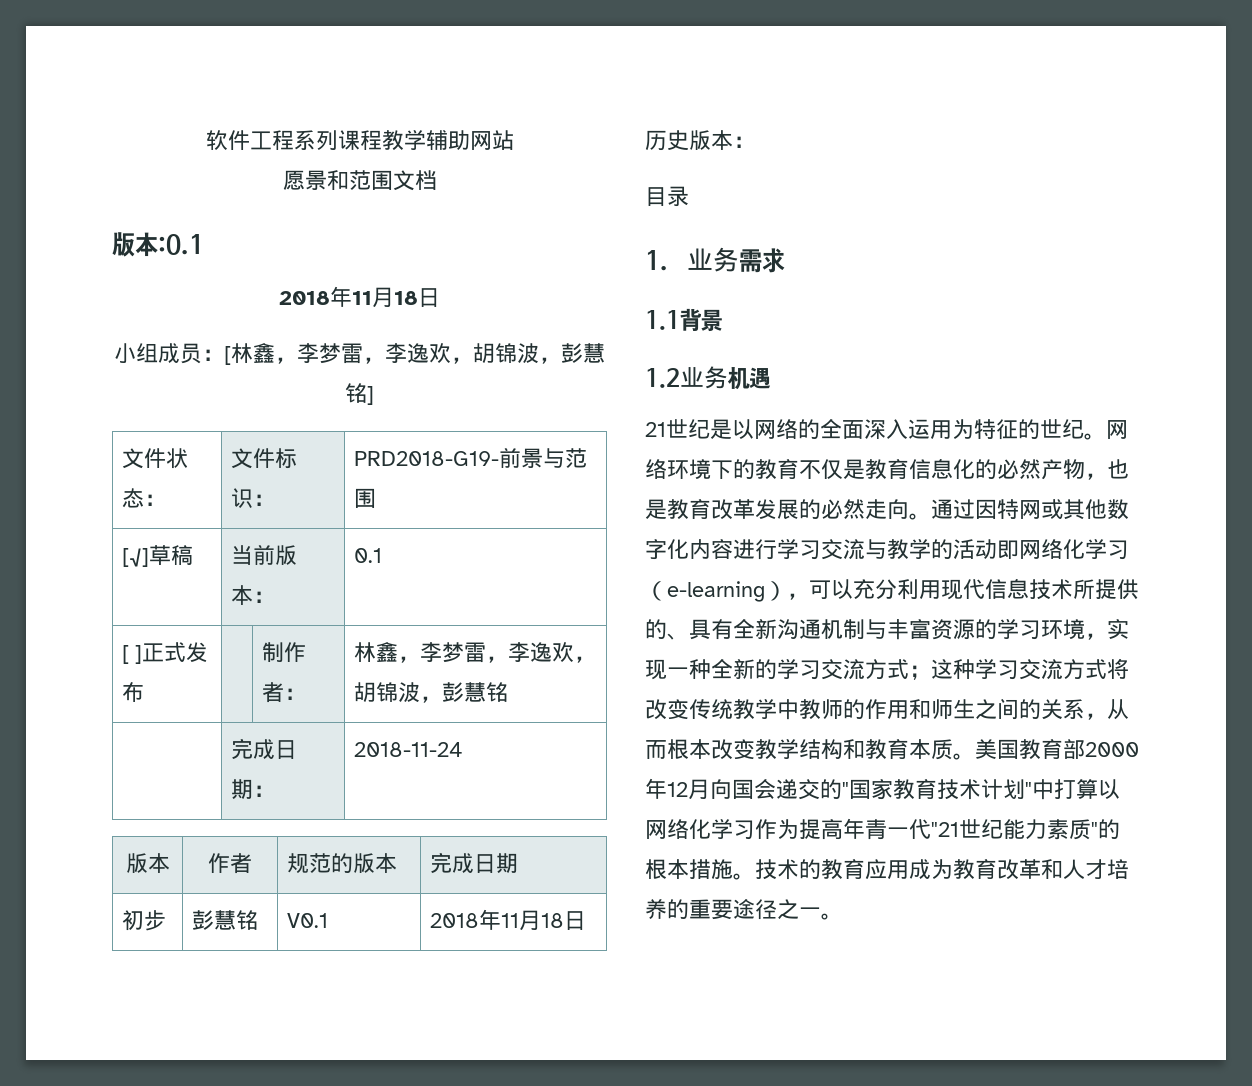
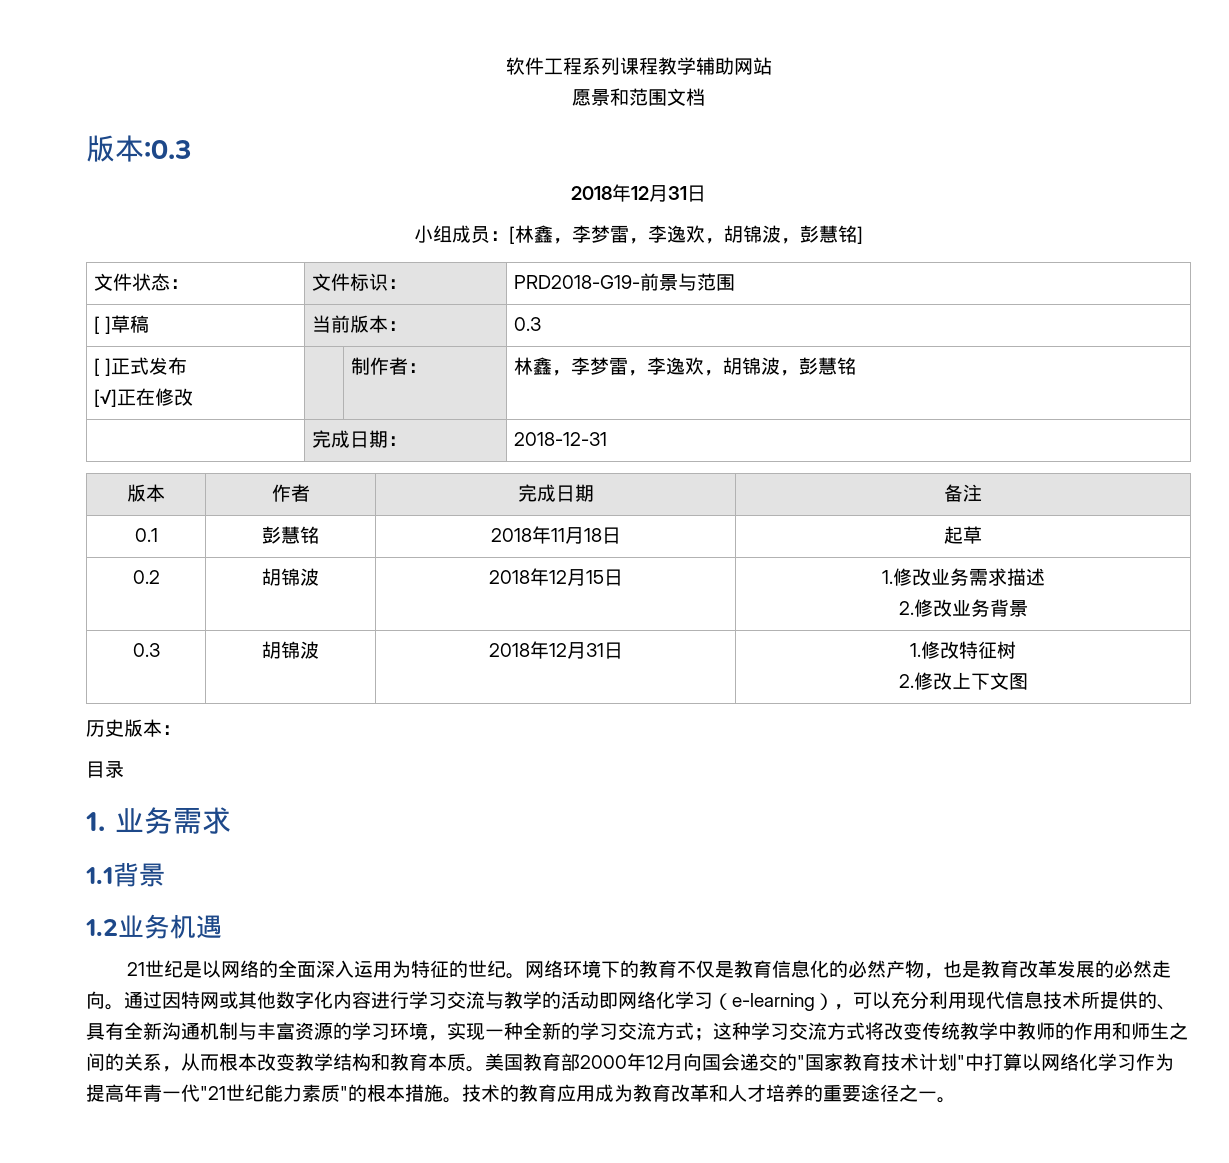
- 版本:0.1
- 2018年11月18日
+ 版本:0.3
+ 2018年12月31日
- [√]草稿 | 当前版本： | 0.1
+ [ ]草稿 | 当前版本： | 0.3
- [ ]正式发布 | | 制作者： | 林鑫，李梦雷，李逸欢，胡锦波，彭慧铭
+ [ ]正式发布
+ [√]正在修改 | | 制作者： | 林鑫，李梦雷，李逸欢，胡锦波，彭慧铭
- | 完成日期： | 2018-11-24
+ | 完成日期： | 2018-12-31
- 版本 | 作者 | 规范的版本 | 完成日期
- 初步 | 彭慧铭 | V0.1 | 2018年11月18日
+ 版本 | 作者 | 完成日期 | 备注
+ 0.1 | 彭慧铭 | 2018年11月18日 | 起草
+ 0.2 | 胡锦波 | 2018年12月15日 | 1.修改业务需求描述
+ 2.修改业务背景
+ 0.3 | 胡锦波 | 2018年12月31日 | 1.修改特征树
+ 2.修改上下文图

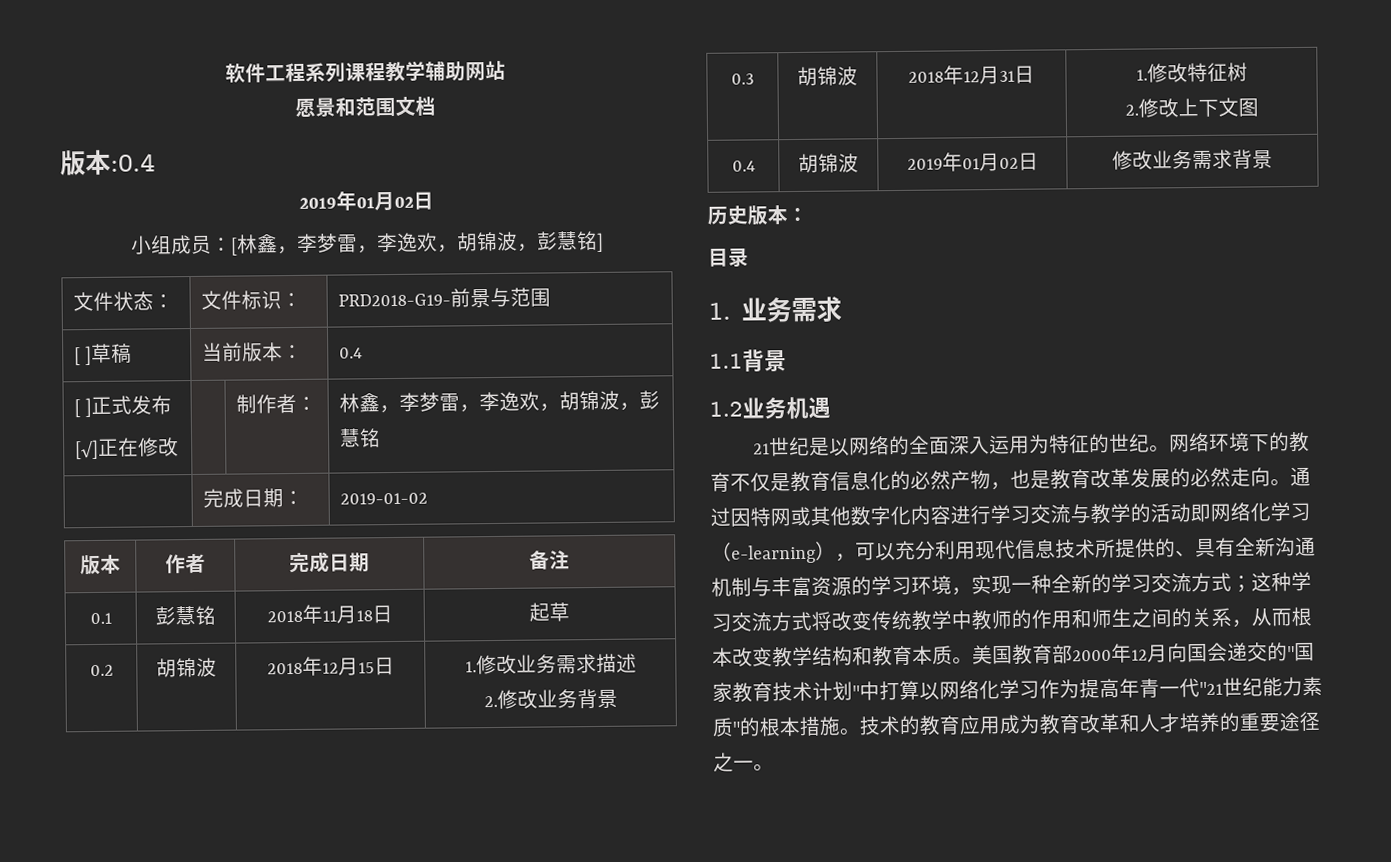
- 版本:0.3
- 2018年12月31日
+ 版本:0.4
+ 2019年01月02日
- [ ]草稿 | 当前版本： | 0.3
+ [ ]草稿 | 当前版本： | 0.4
- | 完成日期： | 2018-12-31
+ | 完成日期： | 2019-01-02
+ 0.4 | 胡锦波 | 2019年01月02日 | 修改业务需求背景

